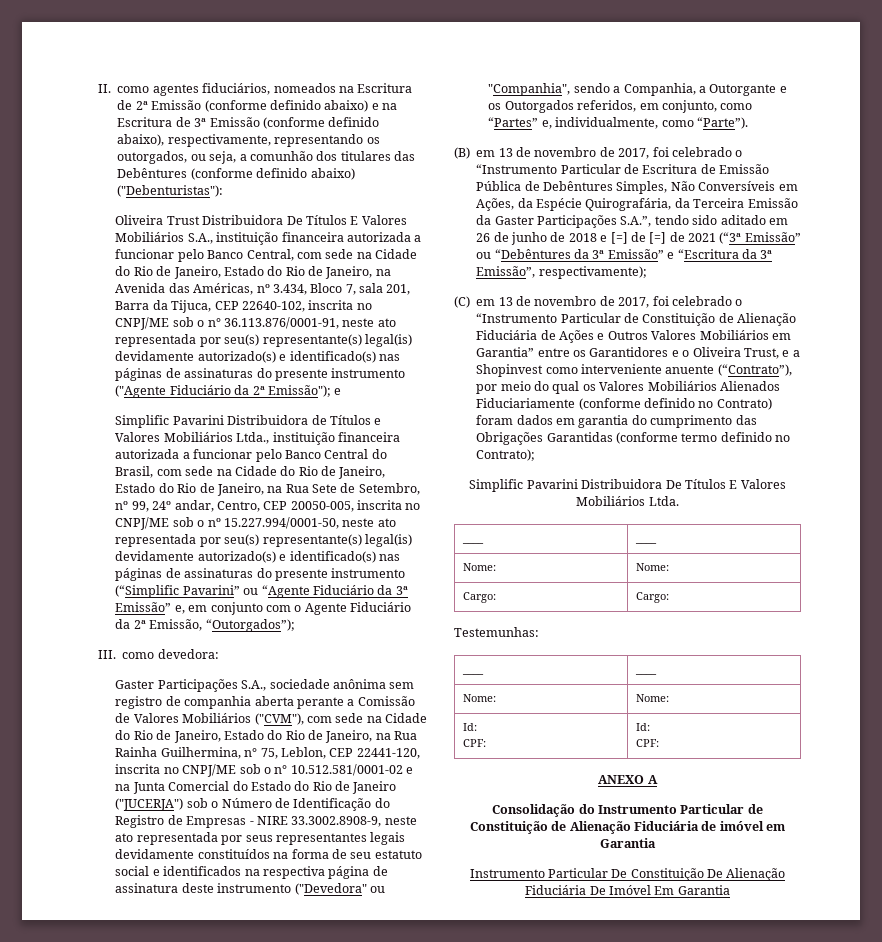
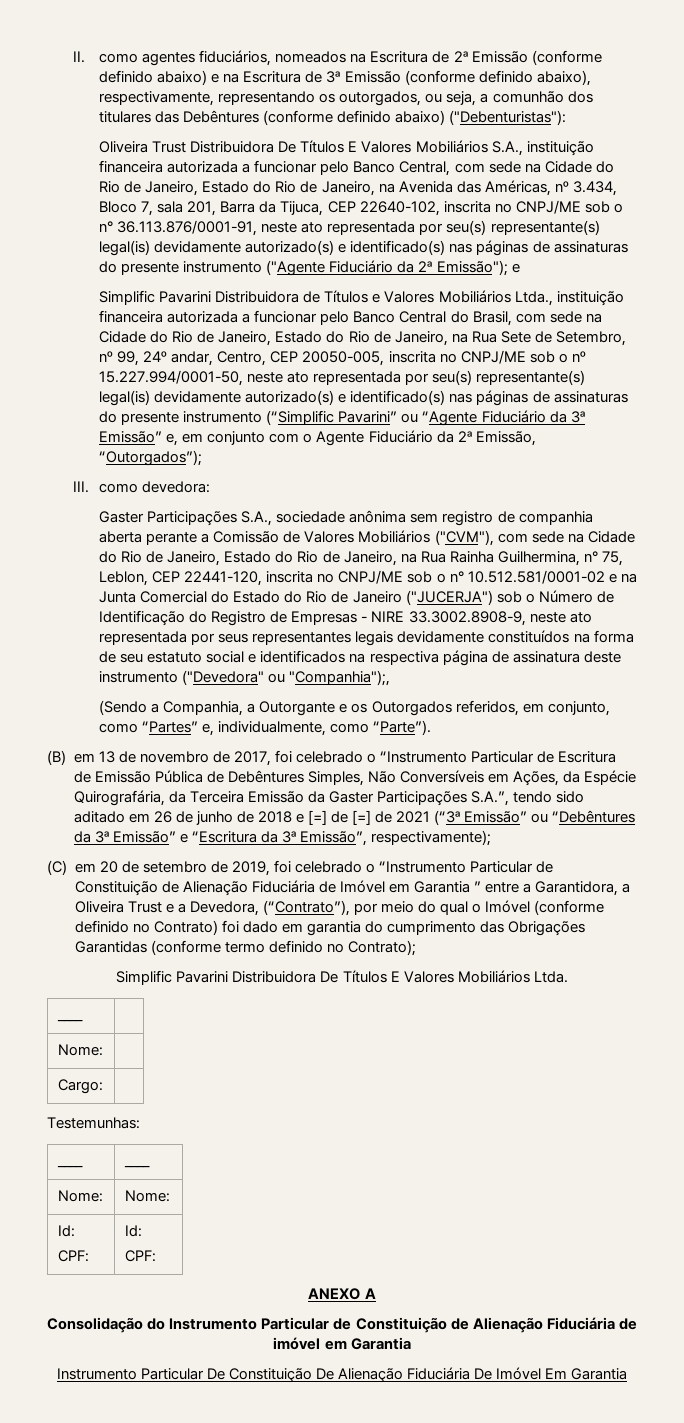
- Gaster Participações S.A., sociedade anônima sem registro de companhia aberta perante a Comissão de Valores Mobiliários ("CVM"), com sede na Cidade do Rio de Janeiro, Estado do Rio de Janeiro, na Rua Rainha Guilhermina, n° 75, Leblon, CEP 22441-120, inscrita no CNPJ/ME sob o n° 10.512.581/0001-02 e na Junta Comercial do Estado do Rio de Janeiro ("JUCERJA") sob o Número de Identificação do Registro de Empresas - NIRE 33.3002.8908-9, neste ato representada por seus representantes legais devidamente constituídos na forma de seu estatuto social e identificados na respectiva página de assinatura deste instrumento ("Devedora" ou "Companhia", sendo a Companhia, a Outorgante e os Outorgados referidos, em conjunto, como “Partes” e, individualmente, como “Parte”).
+ Gaster Participações S.A., sociedade anônima sem registro de companhia aberta perante a Comissão de Valores Mobiliários ("CVM"), com sede na Cidade do Rio de Janeiro, Estado do Rio de Janeiro, na Rua Rainha Guilhermina, n° 75, Leblon, CEP 22441-120, inscrita no CNPJ/ME sob o n° 10.512.581/0001-02 e na Junta Comercial do Estado do Rio de Janeiro ("JUCERJA") sob o Número de Identificação do Registro de Empresas - NIRE 33.3002.8908-9, neste ato representada por seus representantes legais devidamente constituídos na forma de seu estatuto social e identificados na respectiva página de assinatura deste instrumento ("Devedora" ou "Companhia");,
+ (Sendo a Companhia, a Outorgante e os Outorgados referidos, em conjunto, como “Partes” e, individualmente, como “Parte”).
- (C) em 13 de novembro de 2017, foi celebrado o “Instrumento Particular de Constituição de Alienação Fiduciária de Ações e Outros Valores Mobiliários em Garantia” entre os Garantidores e o Oliveira Trust, e a Shopinvest como interveniente anuente (“Contrato”), por meio do qual os Valores Mobiliários Alienados Fiduciariamente (conforme definido no Contrato) foram dados em garantia do cumprimento das Obrigações Garantidas (conforme termo definido no Contrato);
+ (C) em 20 de setembro de 2019, foi celebrado o “Instrumento Particular de Constituição de Alienação Fiduciária de Imóvel em Garantia ” entre a Garantidora, a Oliveira Trust e a Devedora, (“Contrato”), por meio do qual o Imóvel (conforme definido no Contrato) foi dado em garantia do cumprimento das Obrigações Garantidas (conforme termo definido no Contrato);
  Simplific Pavarini Distribuidora De Títulos E Valores Mobiliários Ltda.
- ____ | ____
- Nome: | Nome:
+ ____ |
+ Nome: |
- Cargo: | Cargo:
+ Cargo: |

